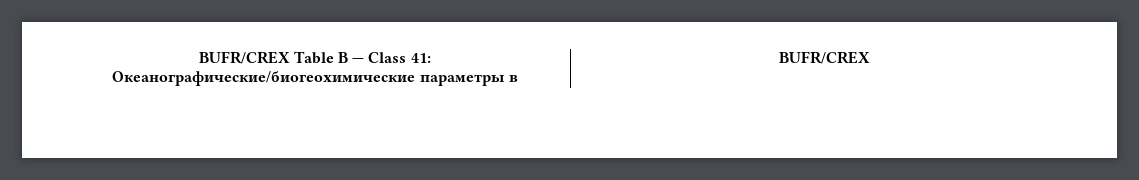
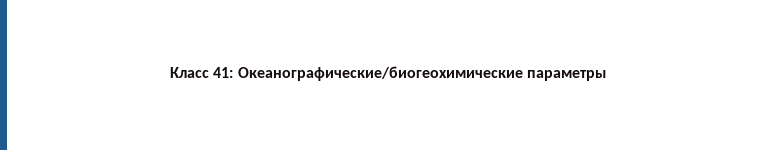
- BUFR/CREX Table B — Class 41: Океанографические/биогеохимические параметры в BUFR/CREX
+ Класс 41: Океанографические/биогеохимические параметры

